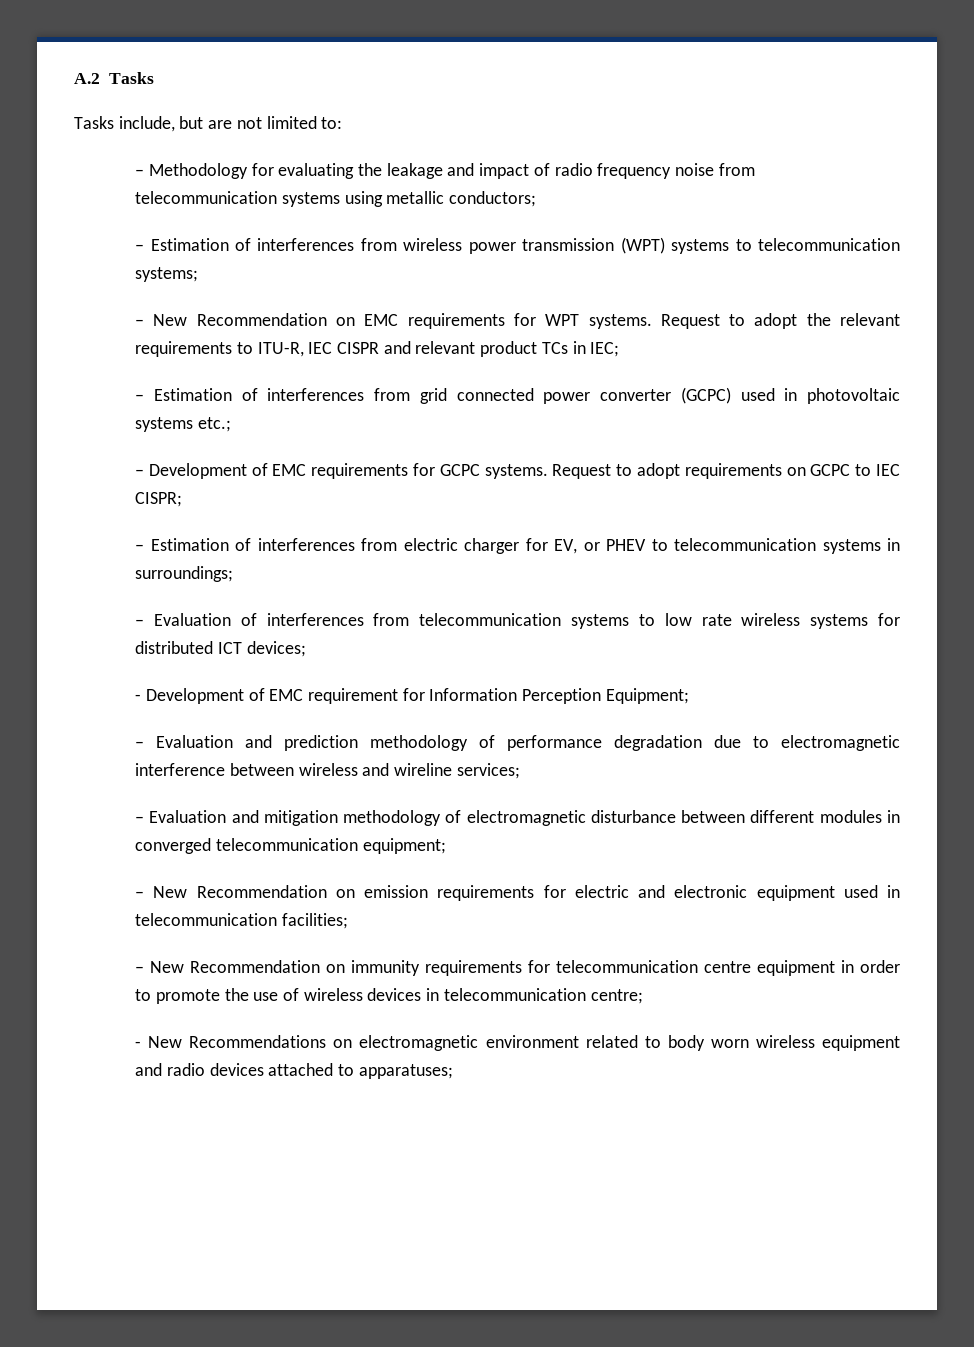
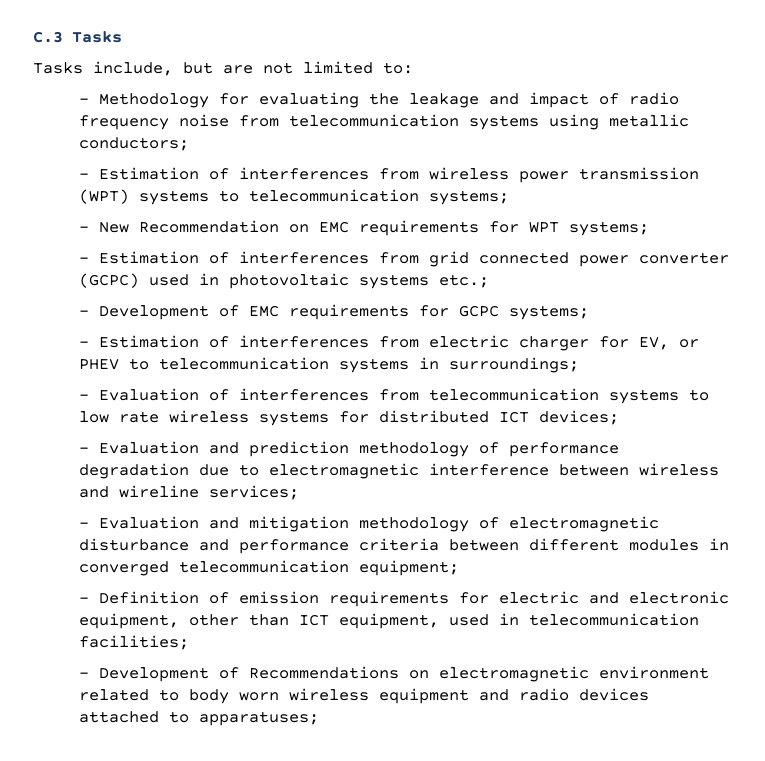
- A.2 Tasks
+ C.3 Tasks
- – New Recommendation on EMC requirements for WPT systems. Request to adopt the relevant requirements to ITU-R, IEC CISPR and relevant product TCs in IEC;
+ – New Recommendation on EMC requirements for WPT systems;
- – Development of EMC requirements for GCPC systems. Request to adopt requirements on GCPC to IEC CISPR;
+ – Development of EMC requirements for GCPC systems;
- - Development of EMC requirement for Information Perception Equipment;
- – Evaluation and mitigation methodology of electromagnetic disturbance between different modules in converged telecommunication equipment;
+ – Evaluation and mitigation methodology of electromagnetic disturbance and performance criteria between different modules in converged telecommunication equipment;
- – New Recommendation on emission requirements for electric and electronic equipment used in telecommunication facilities;
+ – Definition of emission requirements for electric and electronic equipment, other than ICT equipment, used in telecommunication facilities;
- – New Recommendation on immunity requirements for telecommunication centre equipment in order to promote the use of wireless devices in telecommunication centre;
- - New Recommendations on electromagnetic environment related to body worn wireless equipment and radio devices attached to apparatuses;
+ – Development of Recommendations on electromagnetic environment related to body worn wireless equipment and radio devices attached to apparatuses;

